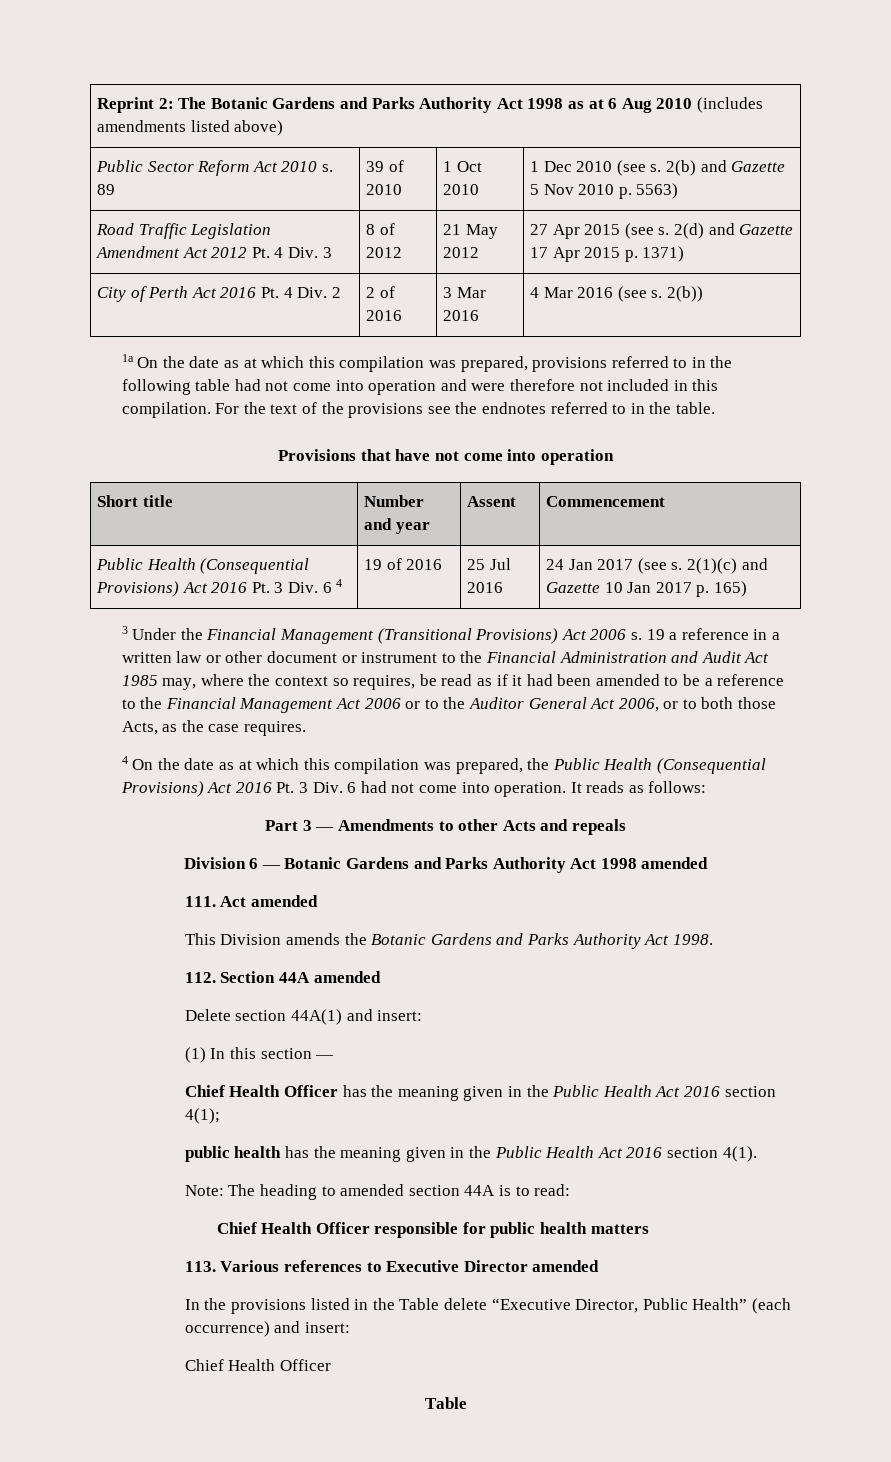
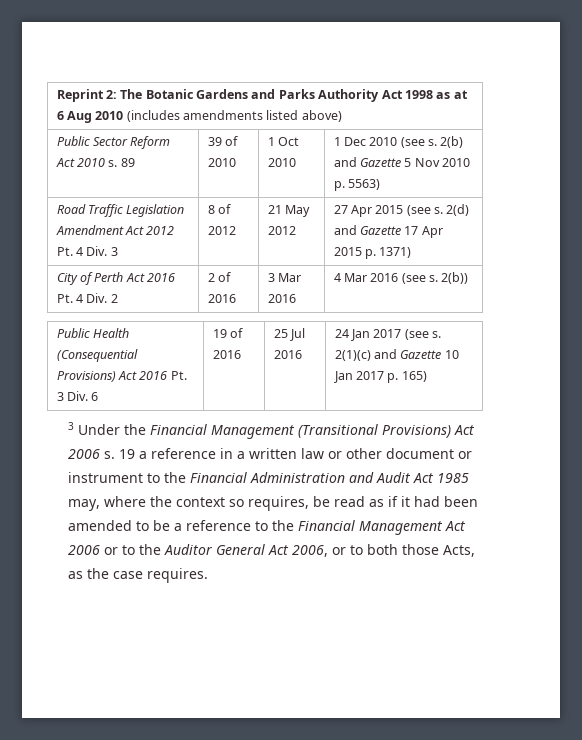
- 1a On the date as at which this compilation was prepared, provisions referred to in the following table had not come into operation and were therefore not included in this compilation. For the text of the provisions see the endnotes referred to in the table.
- Provisions that have not come into operation
- Short title | Number and year | Assent | Commencement
- Public Health (Consequential Provisions) Act 2016 Pt. 3 Div. 6 4 | 19 of 2016 | 25 Jul 2016 | 24 Jan 2017 (see s. 2(1)(c) and Gazette 10 Jan 2017 p. 165)
+ Public Health (Consequential Provisions) Act 2016 Pt. 3 Div. 6 | 19 of 2016 | 25 Jul 2016 | 24 Jan 2017 (see s. 2(1)(c) and Gazette 10 Jan 2017 p. 165)
- 4 On the date as at which this compilation was prepared, the Public Health (Consequential Provisions) Act 2016 Pt. 3 Div. 6 had not come into operation. It reads as follows:
- Part 3 — Amendments to other Acts and repeals
- Division 6 — Botanic Gardens and Parks Authority Act 1998 amended
- 111. Act amended
- This Division amends the Botanic Gardens and Parks Authority Act 1998.
- 112. Section 44A amended
- Delete section 44A(1) and insert:
- (1) In this section —
- Chief Health Officer has the meaning given in the Public Health Act 2016 section 4(1);
- public health has the meaning given in the Public Health Act 2016 section 4(1).
- Note: The heading to amended section 44A is to read:
- Chief Health Officer responsible for public health matters
- 113. Various references to Executive Director amended
- In the provisions listed in the Table delete “Executive Director, Public Health” (each occurrence) and insert:
- Chief Health Officer
- Table

